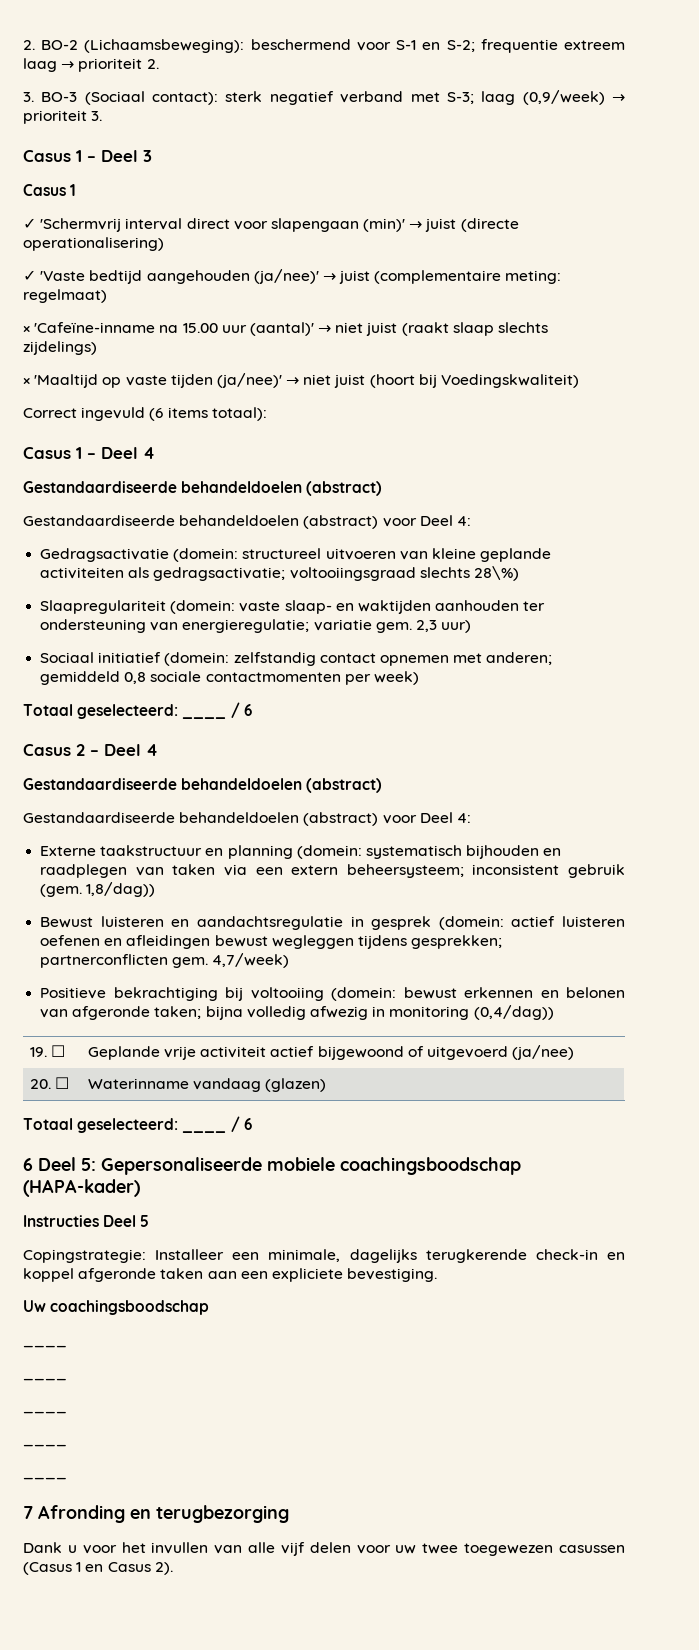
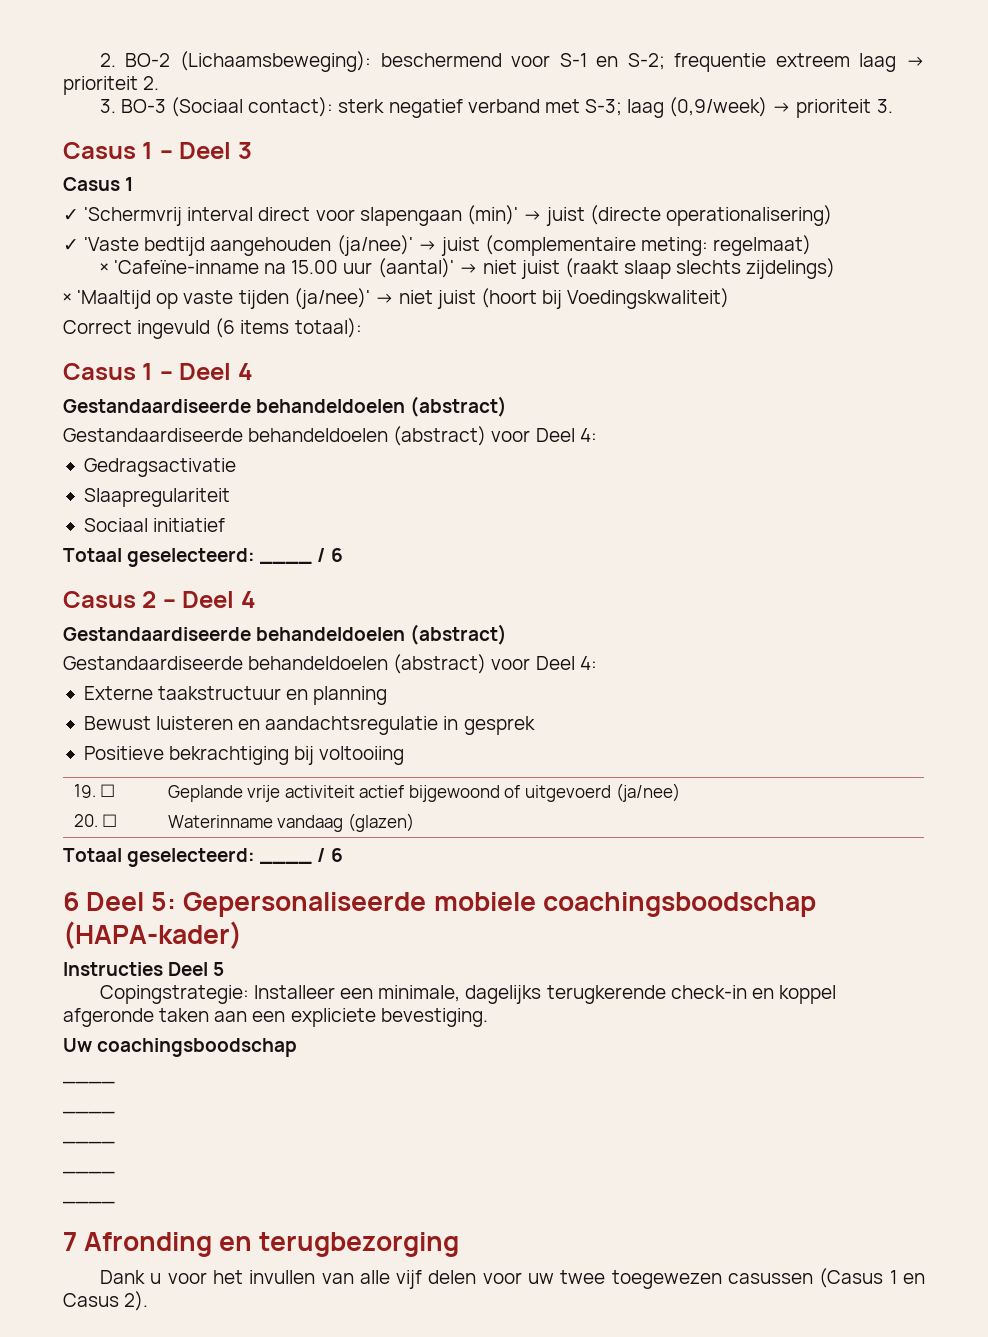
- Gedragsactivatie (domein: structureel uitvoeren van kleine geplande activiteiten als gedragsactivatie; voltooiingsgraad slechts 28\%)
- Slaapregulariteit (domein: vaste slaap- en waktijden aanhouden ter ondersteuning van energieregulatie; variatie gem. 2,3 uur)
- Sociaal initiatief (domein: zelfstandig contact opnemen met anderen; gemiddeld 0,8 sociale contactmomenten per week)
+ Gedragsactivatie
+ Slaapregulariteit
+ Sociaal initiatief
- Externe taakstructuur en planning (domein: systematisch bijhouden en raadplegen van taken via een extern beheersysteem; inconsistent gebruik (gem. 1,8/dag))
+ Externe taakstructuur en planning
- Bewust luisteren en aandachtsregulatie in gesprek (domein: actief luisteren oefenen en afleidingen bewust wegleggen tijdens gesprekken; partnerconflicten gem. 4,7/week)
- Positieve bekrachtiging bij voltooiing (domein: bewust erkennen en belonen van afgeronde taken; bijna volledig afwezig in monitoring (0,4/dag))
+ Bewust luisteren en aandachtsregulatie in gesprek
+ Positieve bekrachtiging bij voltooiing

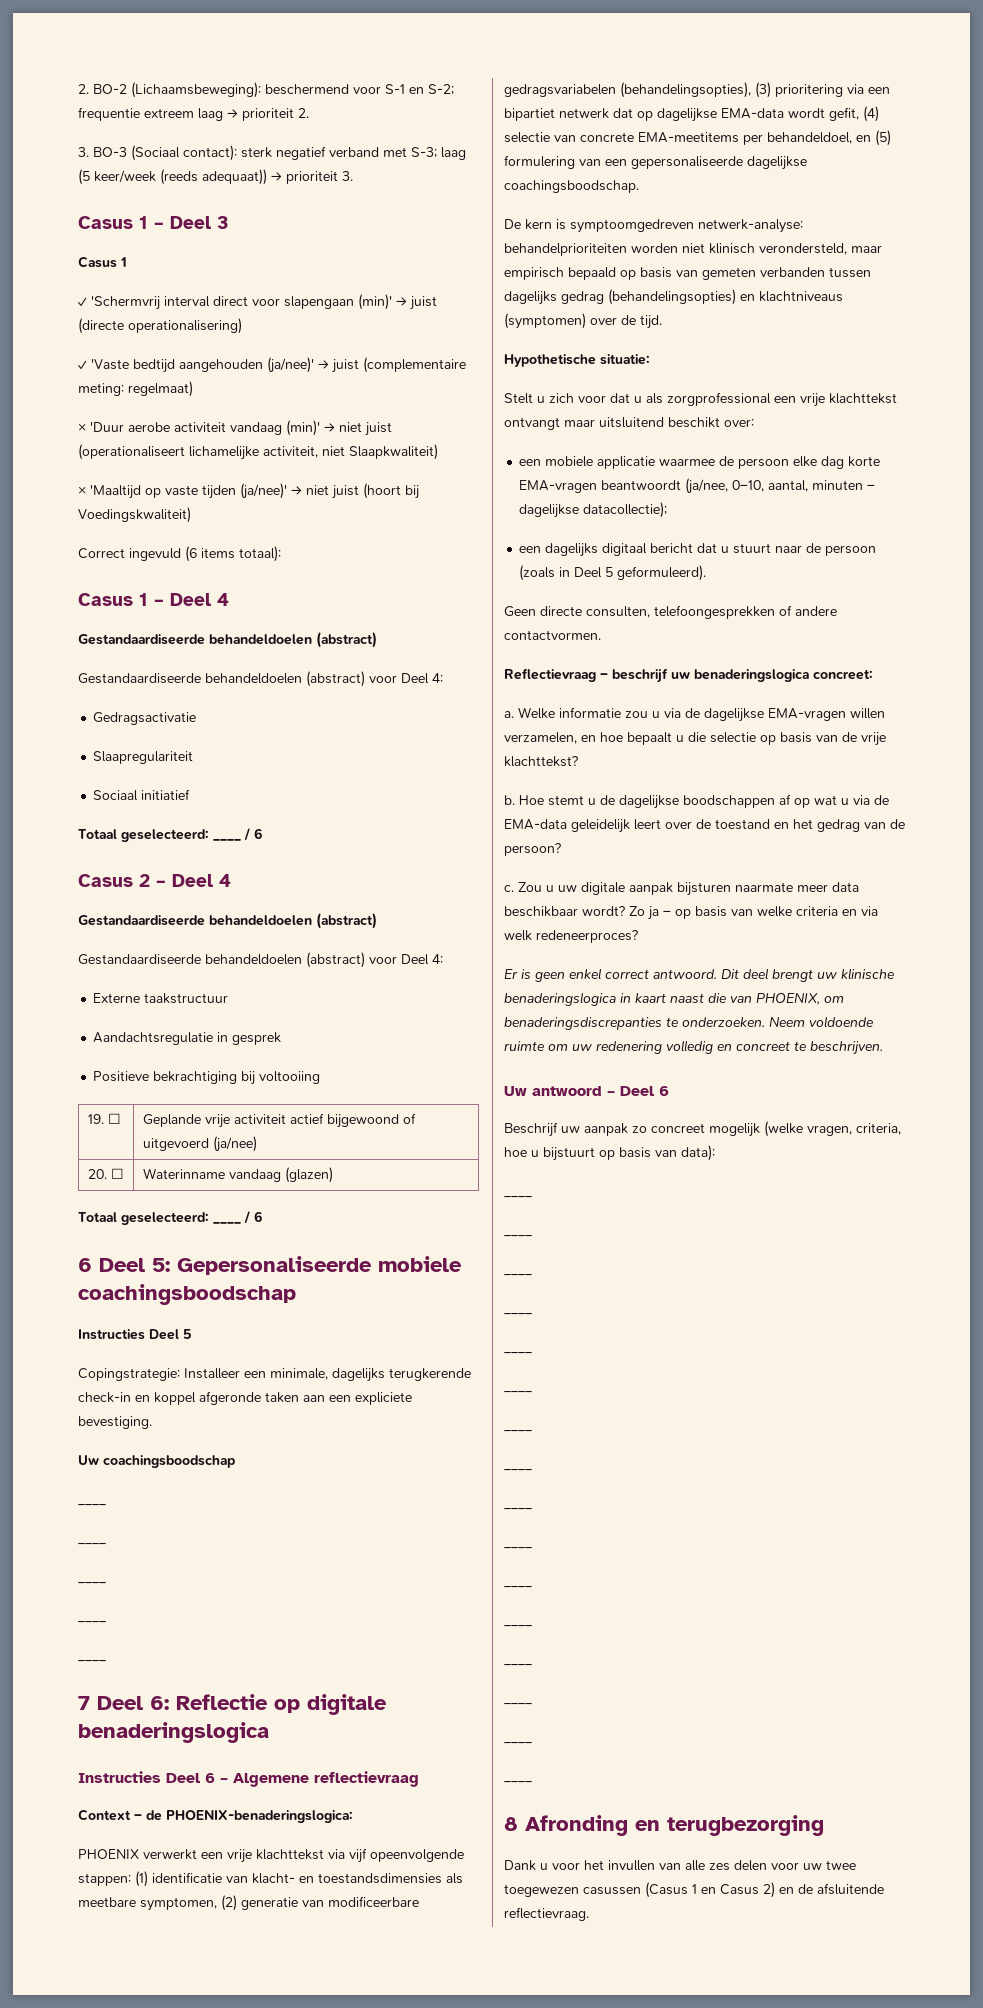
- 3. BO-3 (Sociaal contact): sterk negatief verband met S-3; laag (0,9/week) → prioriteit 3.
+ 3. BO-3 (Sociaal contact): sterk negatief verband met S-3; laag (5 keer/week (reeds adequaat)) → prioriteit 3.
- × 'Cafeïne-inname na 15.00 uur (aantal)' → niet juist (raakt slaap slechts zijdelings)
+ × 'Duur aerobe activiteit vandaag (min)' → niet juist (operationaliseert lichamelijke activiteit, niet Slaapkwaliteit)
- Externe taakstructuur en planning
- Bewust luisteren en aandachtsregulatie in gesprek
+ Externe taakstructuur
+ Aandachtsregulatie in gesprek
- 6 Deel 5: Gepersonaliseerde mobiele coachingsboodschap (HAPA-kader)
+ 6 Deel 5: Gepersonaliseerde mobiele coachingsboodschap
- 7 Afronding en terugbezorging
+ 7 Deel 6: Reflectie op digitale benaderingslogica
+ Instructies Deel 6 – Algemene reflectievraag
+ Context – de PHOENIX-benaderingslogica:
+ PHOENIX verwerkt een vrije klachttekst via vijf opeenvolgende stappen: (1) identificatie van klacht- en toestandsdimensies als meetbare symptomen, (2) generatie van modificeerbare gedragsvariabelen (behandelingsopties), (3) prioritering via een bipartiet netwerk dat op dagelijkse EMA-data wordt gefit, (4) selectie van concrete EMA-meetitems per behandeldoel, en (5) formulering van een gepersonaliseerde dagelijkse coachingsboodschap.
+ De kern is symptoomgedreven netwerk-analyse: behandelprioriteiten worden niet klinisch verondersteld, maar empirisch bepaald op basis van gemeten verbanden tussen dagelijks gedrag (behandelingsopties) en klachtniveaus (symptomen) over de tijd.
+ Hypothetische situatie:
+ Stelt u zich voor dat u als zorgprofessional een vrije klachttekst ontvangt maar uitsluitend beschikt over:
+ een mobiele applicatie waarmee de persoon elke dag korte EMA-vragen beantwoordt (ja/nee, 0–10, aantal, minuten – dagelijkse datacollectie);
+ een dagelijks digitaal bericht dat u stuurt naar de persoon (zoals in Deel 5 geformuleerd).
+ Geen directe consulten, telefoongesprekken of andere contactvormen.
+ Reflectievraag – beschrijf uw benaderingslogica concreet:
+ a. Welke informatie zou u via de dagelijkse EMA-vragen willen verzamelen, en hoe bepaalt u die selectie op basis van de vrije klachttekst?
+ b. Hoe stemt u de dagelijkse boodschappen af op wat u via de EMA-data geleidelijk leert over de toestand en het gedrag van de persoon?
+ c. Zou u uw digitale aanpak bijsturen naarmate meer data beschikbaar wordt? Zo ja – op basis van welke criteria en via welk redeneerproces?
+ Er is geen enkel correct antwoord. Dit deel brengt uw klinische benaderingslogica in kaart naast die van PHOENIX, om benaderingsdiscrepanties te onderzoeken. Neem voldoende ruimte om uw redenering volledig en concreet te beschrijven.
+ Uw antwoord – Deel 6
+ Beschrijf uw aanpak zo concreet mogelijk (welke vragen, criteria, hoe u bijstuurt op basis van data):
+ ____
+ ____
+ ____
+ ____
+ ____
+ ____
+ ____
+ ____
+ ____
+ ____
+ ____
+ ____
+ ____
+ ____
+ ____
+ ____
+ 8 Afronding en terugbezorging
- Dank u voor het invullen van alle vijf delen voor uw twee toegewezen casussen (Casus 1 en Casus 2).
+ Dank u voor het invullen van alle zes delen voor uw twee toegewezen casussen (Casus 1 en Casus 2) en de afsluitende reflectievraag.

